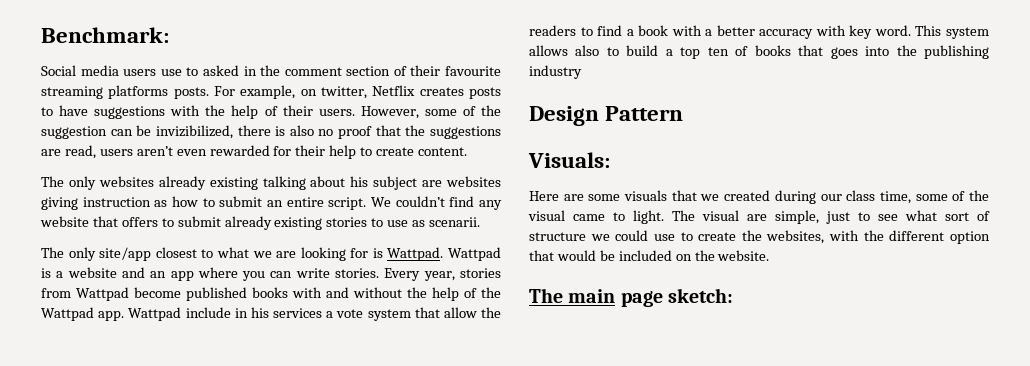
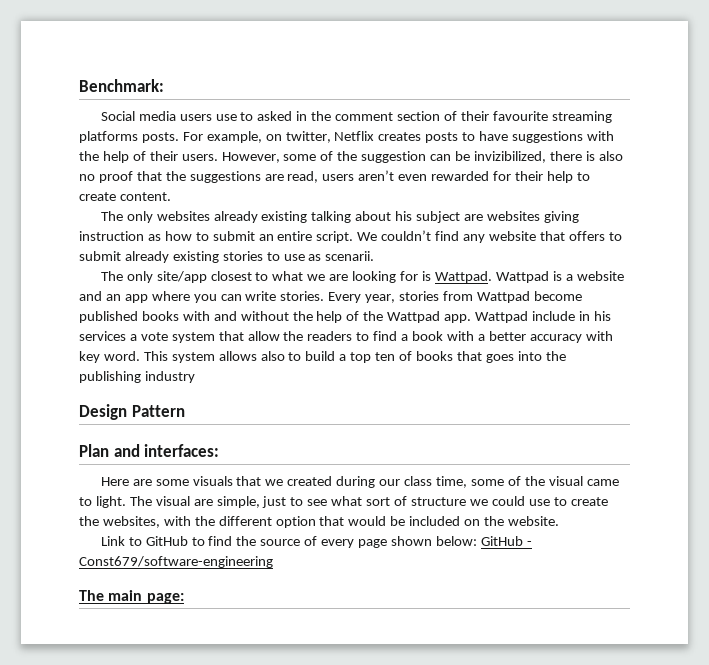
- Visuals:
+ Plan and interfaces:
+ Link to GitHub to find the source of every page shown below: GitHub - Const679/software-engineering
- The main page sketch:
+ The main page:

